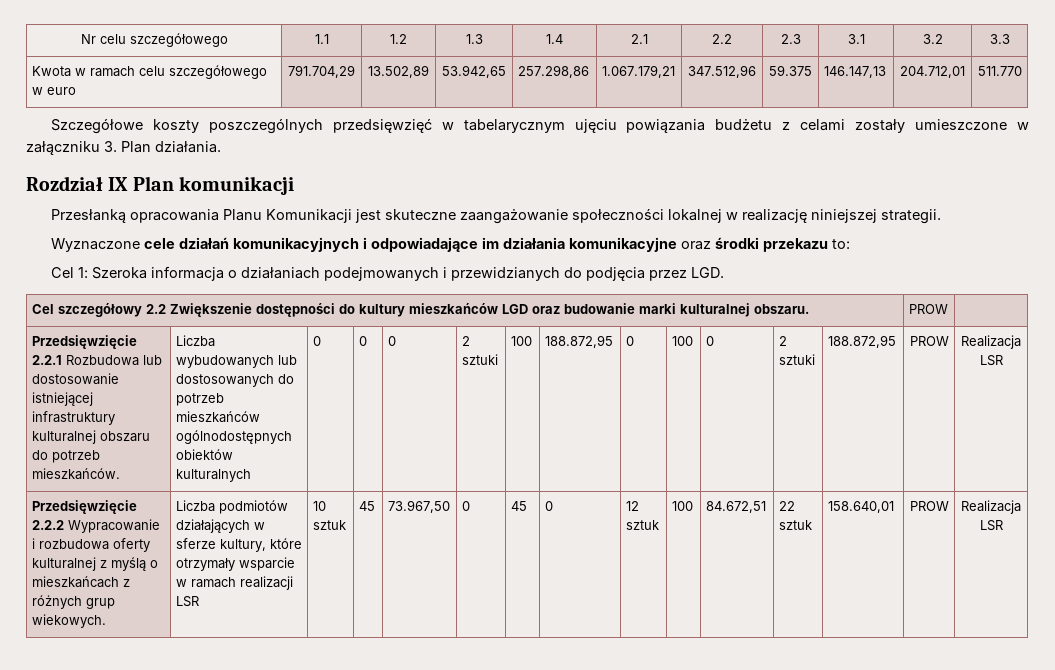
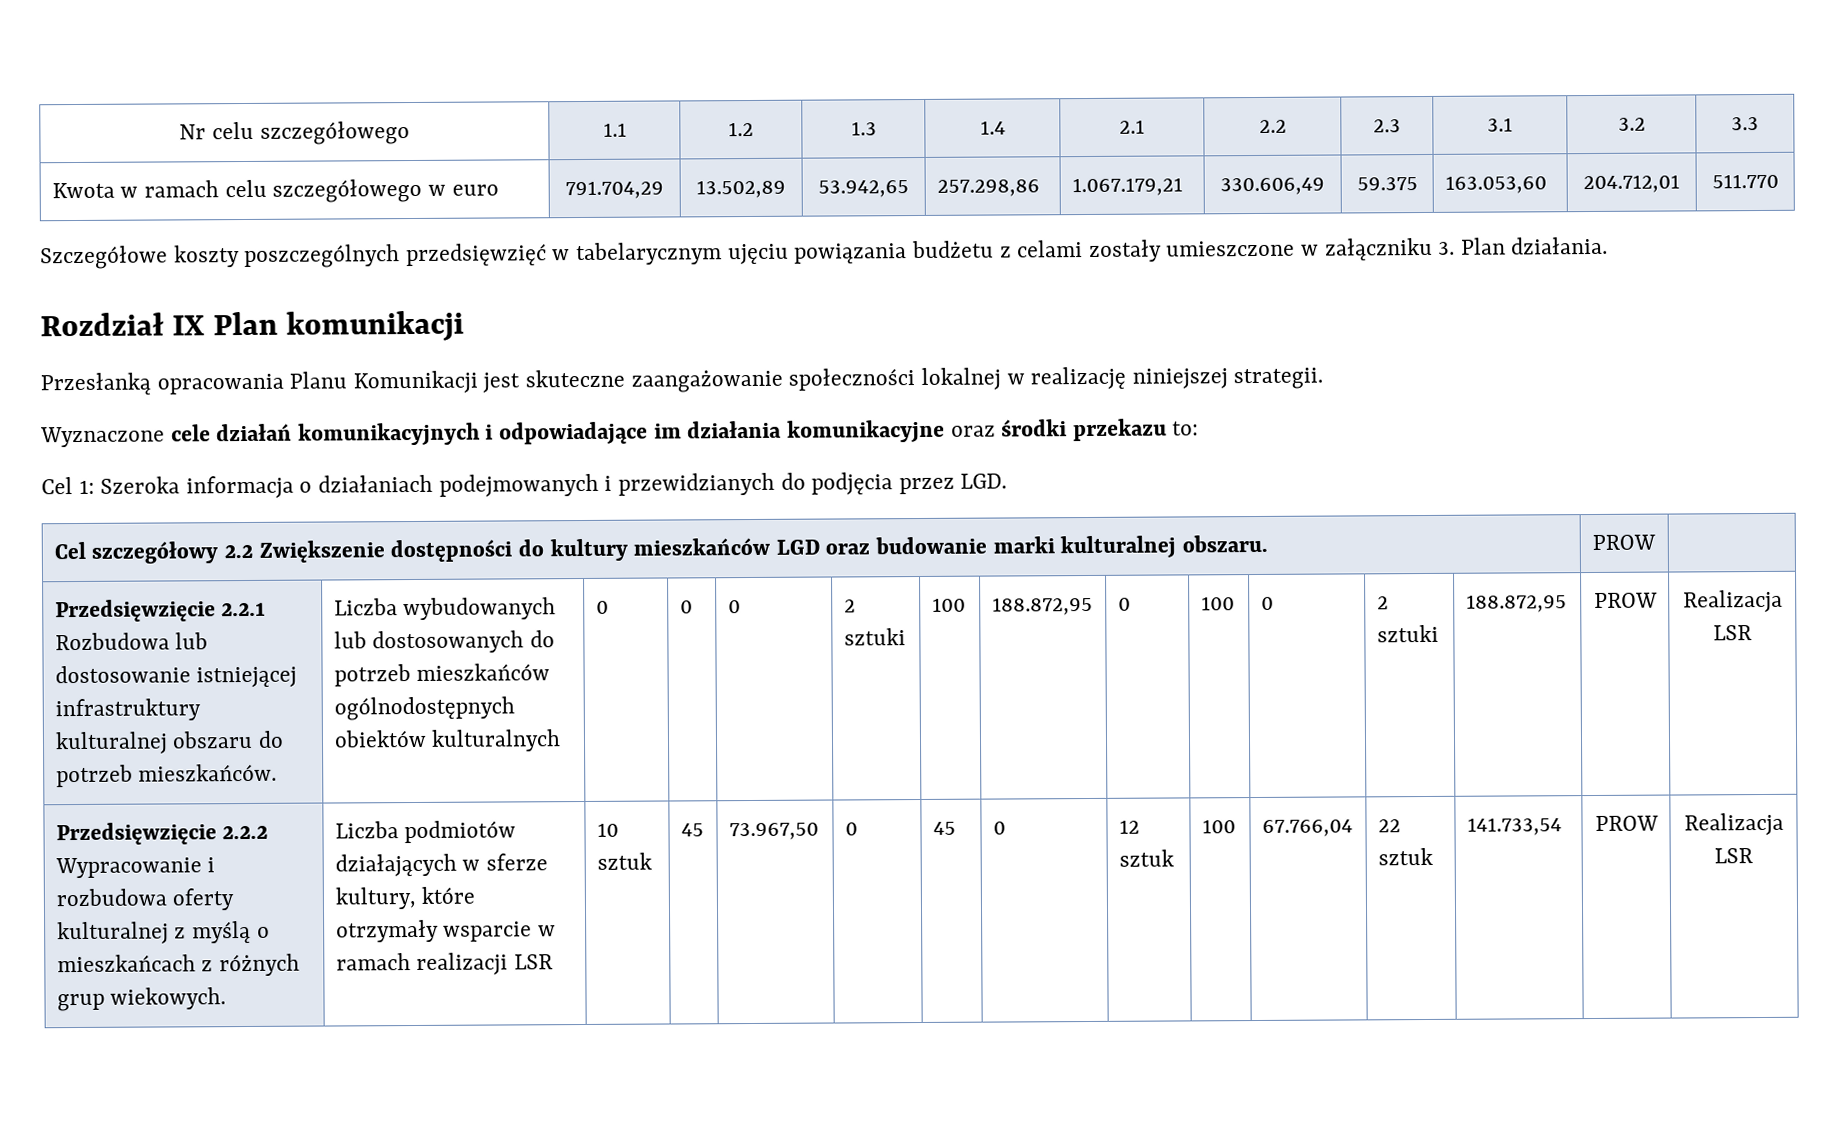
- Kwota w ramach celu szczegółowego w euro | 791.704,29 | 13.502,89 | 53.942,65 | 257.298,86 | 1.067.179,21 | 347.512,96 | 59.375 | 146.147,13 | 204.712,01 | 511.770
+ Kwota w ramach celu szczegółowego w euro | 791.704,29 | 13.502,89 | 53.942,65 | 257.298,86 | 1.067.179,21 | 330.606,49 | 59.375 | 163.053,60 | 204.712,01 | 511.770
- 84.672,51
+ 67.766,04
- 158.640,01
+ 141.733,54

